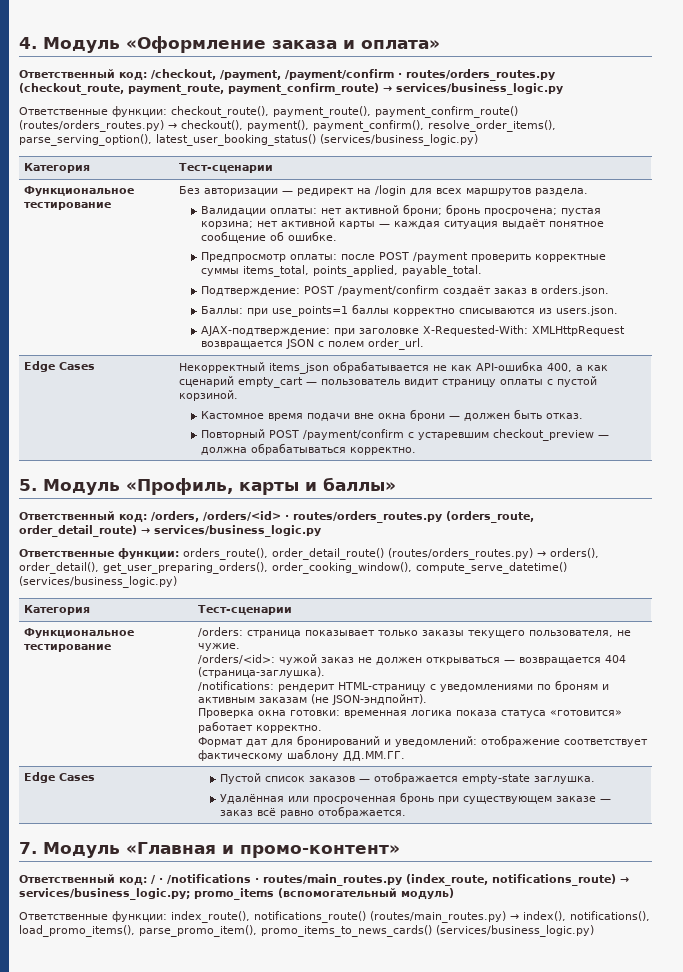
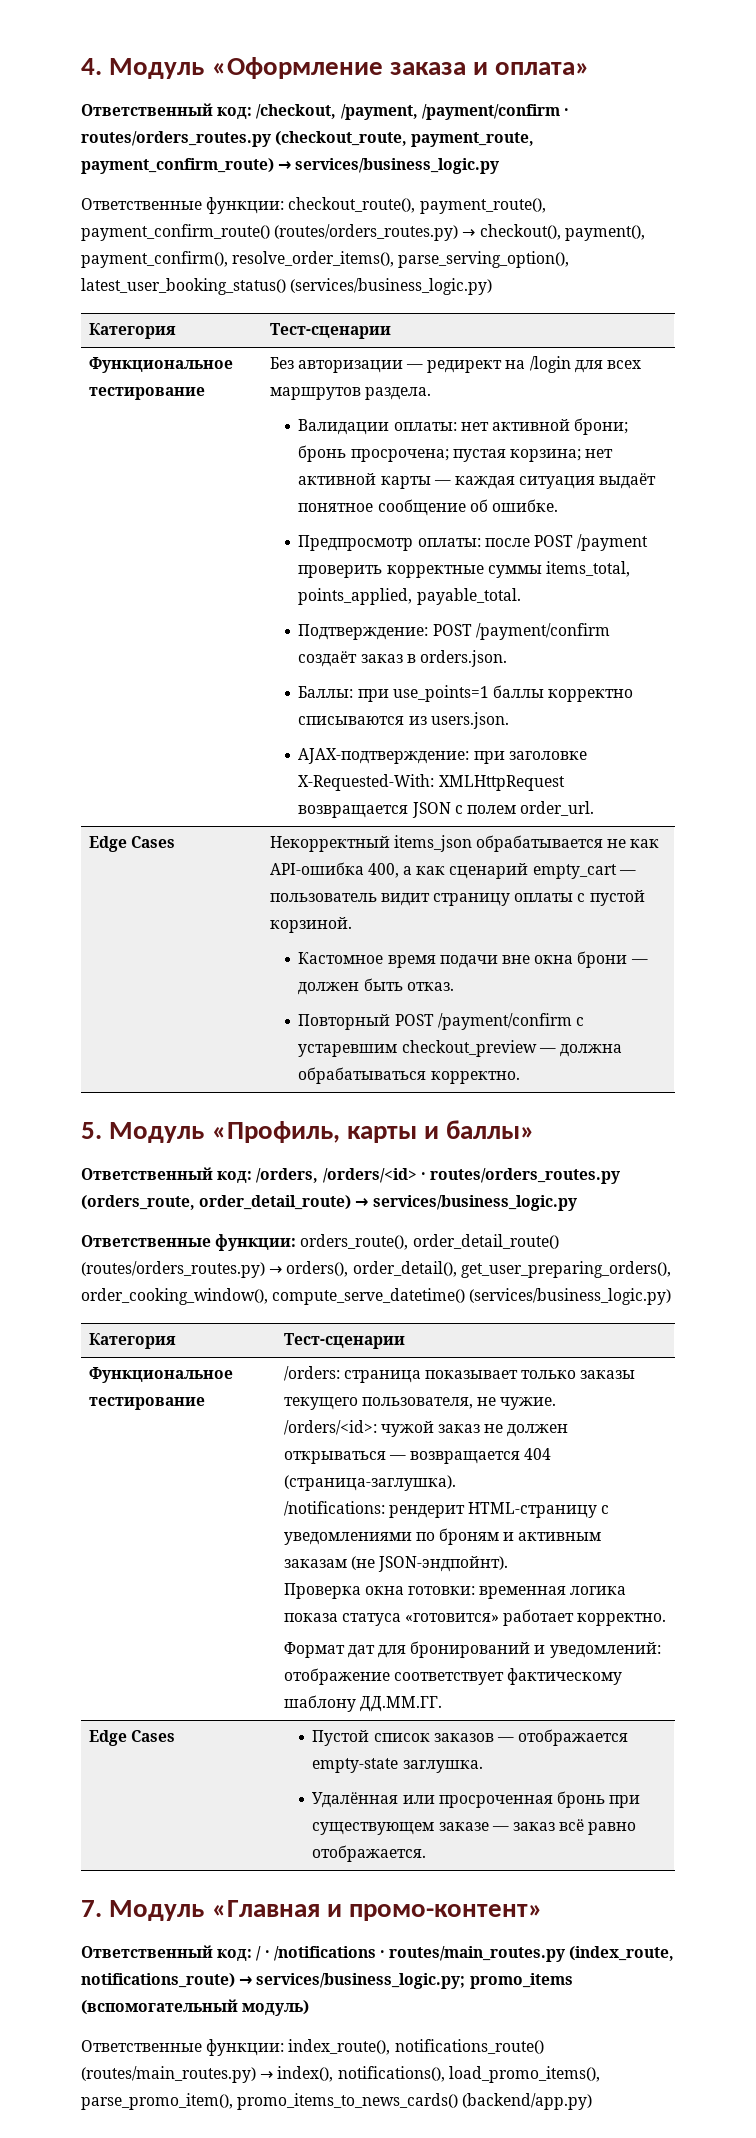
- Ответственные функции: index_route(), notifications_route() (routes/main_routes.py) → index(), notifications(), load_promo_items(), parse_promo_item(), promo_items_to_news_cards() (services/business_logic.py)
+ Ответственные функции: index_route(), notifications_route() (routes/main_routes.py) → index(), notifications(), load_promo_items(), parse_promo_item(), promo_items_to_news_cards() (backend/app.py)

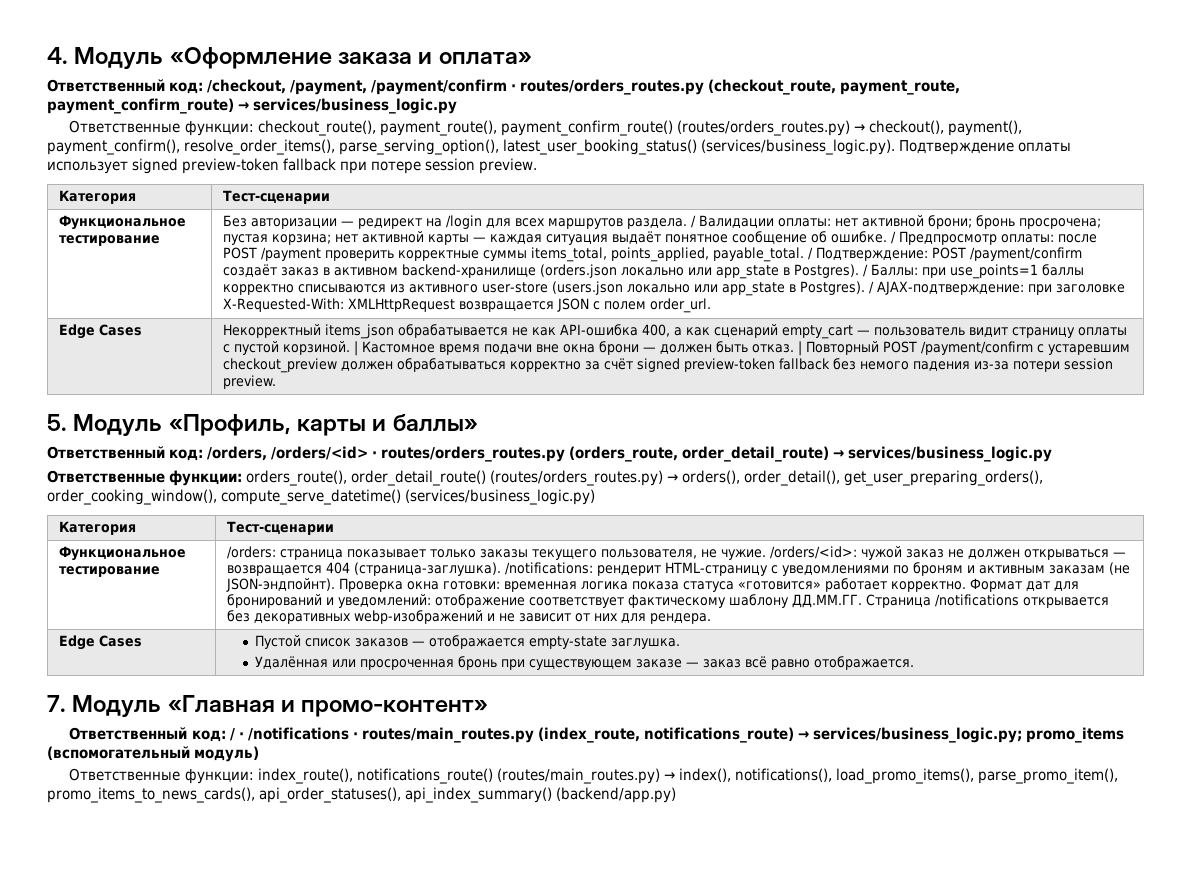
- Ответственные функции: checkout_route(), payment_route(), payment_confirm_route() (routes/orders_routes.py) → checkout(), payment(), payment_confirm(), resolve_order_items(), parse_serving_option(), latest_user_booking_status() (services/business_logic.py)
+ Ответственные функции: checkout_route(), payment_route(), payment_confirm_route() (routes/orders_routes.py) → checkout(), payment(), payment_confirm(), resolve_order_items(), parse_serving_option(), latest_user_booking_status() (services/business_logic.py). Подтверждение оплаты использует signed preview-token fallback при потере session preview.
- Без авторизации — редирект на /login для всех маршрутов раздела.
- Валидации оплаты:
+ Без авторизации — редирект на /login для всех маршрутов раздела. / Валидации оплаты:
- нет активной карты — каждая ситуация выдаёт понятное сообщение об ошибке.
- Предпросмотр оплаты:
+ нет активной карты — каждая ситуация выдаёт понятное сообщение об ошибке. / Предпросмотр оплаты:
- после POST /payment проверить корректные суммы items_total, points_applied, payable_total.
- Подтверждение:
+ после POST /payment проверить корректные суммы items_total, points_applied, payable_total. / Подтверждение:
- POST /payment/confirm создаёт заказ в orders.json.
- Баллы:
+ POST /payment/confirm создаёт заказ в активном backend-хранилище (orders.json локально или app_state в Postgres). / Баллы:
- при use_points=1 баллы корректно списываются из users.json.
- AJAX-подтверждение:
+ при use_points=1 баллы корректно списываются из активного user-store (users.json локально или app_state в Postgres). / AJAX-подтверждение:
- Некорректный items_json обрабатывается не как API-ошибка 400, а как сценарий empty_cart — пользователь видит страницу оплаты с пустой корзиной.
- Кастомное время подачи вне окна брони — должен быть отказ.
- Повторный POST /payment/confirm с устаревшим checkout_preview — должна обрабатываться корректно.
+ Некорректный items_json обрабатывается не как API-ошибка 400, а как сценарий empty_cart — пользователь видит страницу оплаты с пустой корзиной. | Кастомное время подачи вне окна брони — должен быть отказ. | Повторный POST /payment/confirm с устаревшим checkout_preview должен обрабатываться корректно за счёт signed preview-token fallback без немого падения из-за потери session preview.
- /orders: страница показывает только заказы текущего пользователя, не чужие.
- /orders/<id>: чужой заказ не должен открываться — возвращается 404 (страница-заглушка).
- /notifications: рендерит HTML-страницу с уведомлениями по броням и активным заказам (не JSON-эндпойнт).
- Проверка окна готовки: временная логика показа статуса «готовится» работает корректно.
- Формат дат для бронирований и уведомлений: отображение соответствует фактическому шаблону ДД.ММ.ГГ.
+ /orders: страница показывает только заказы текущего пользователя, не чужие. /orders/<id>: чужой заказ не должен открываться — возвращается 404 (страница-заглушка). /notifications: рендерит HTML-страницу с уведомлениями по броням и активным заказам (не JSON-эндпойнт). Проверка окна готовки: временная логика показа статуса «готовится» работает корректно. Формат дат для бронирований и уведомлений: отображение соответствует фактическому шаблону ДД.ММ.ГГ. Страница /notifications открывается без декоративных webp-изображений и не зависит от них для рендера.
- Ответственные функции: index_route(), notifications_route() (routes/main_routes.py) → index(), notifications(), load_promo_items(), parse_promo_item(), promo_items_to_news_cards() (backend/app.py)
+ Ответственные функции: index_route(), notifications_route() (routes/main_routes.py) → index(), notifications(), load_promo_items(), parse_promo_item(), promo_items_to_news_cards(), api_order_statuses(), api_index_summary() (backend/app.py)

